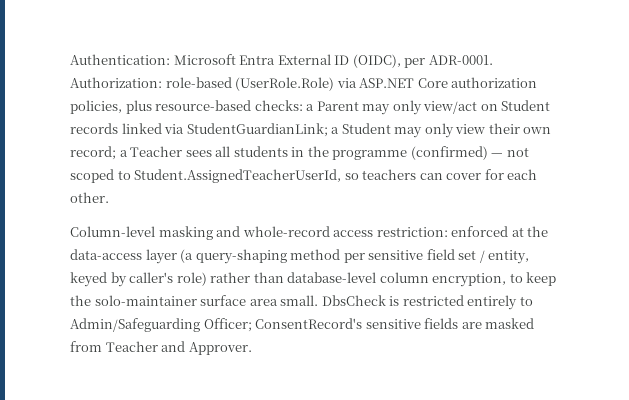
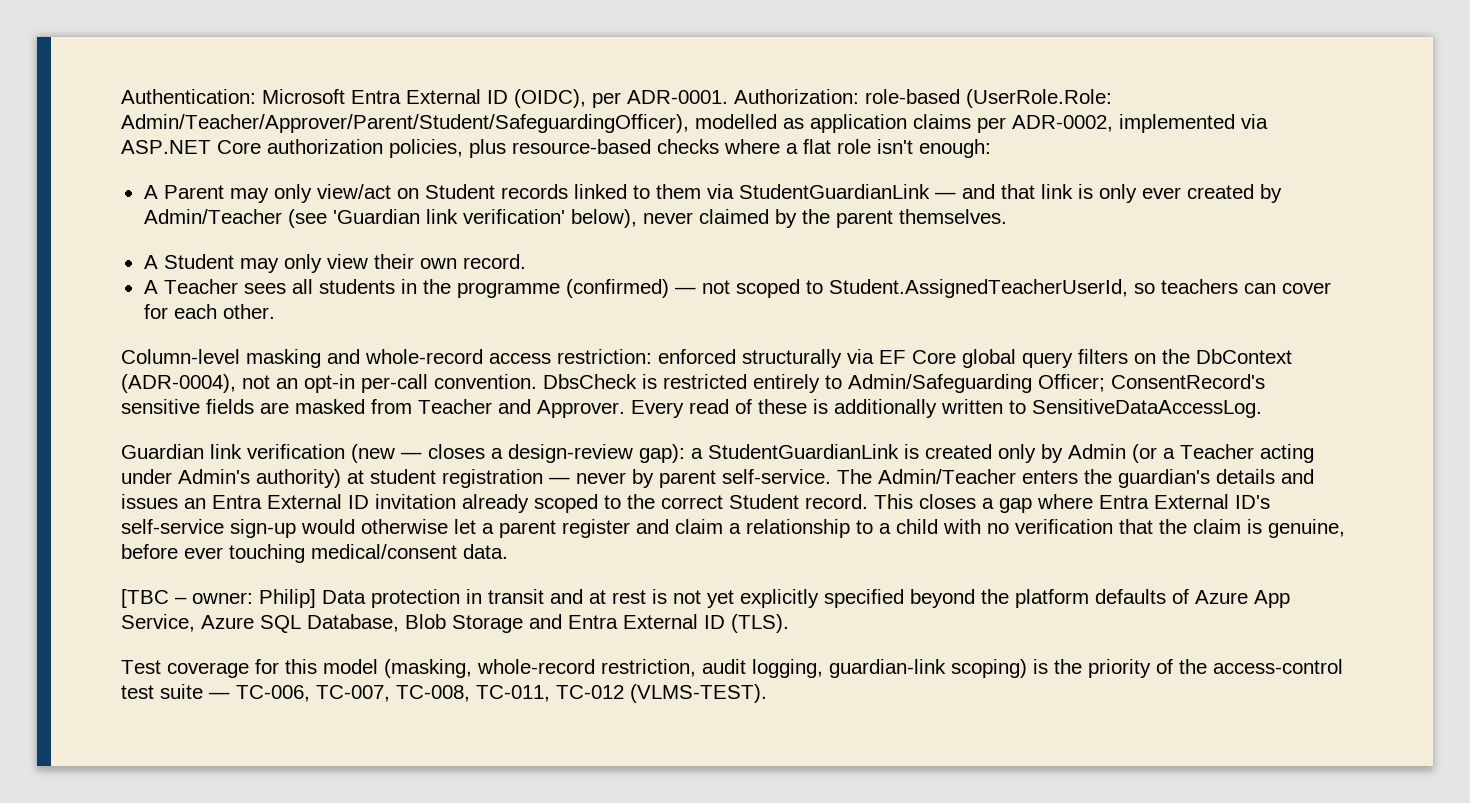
- Authorization: role-based (UserRole.Role) via ASP.NET Core authorization policies, plus resource-based checks: a Parent may only view/act on Student records linked via StudentGuardianLink; a Student may only view their own record; a Teacher sees all students in the programme (confirmed) — not scoped to Student.AssignedTeacherUserId, so teachers can cover for each other.
+ Authorization: role-based (UserRole.Role: Admin/Teacher/Approver/Parent/Student/SafeguardingOfficer), modelled as application claims per ADR-0002, implemented via ASP.NET Core authorization policies, plus resource-based checks where a flat role isn't enough:
+ A Parent may only view/act on Student records linked to them via StudentGuardianLink — and that link is only ever created by Admin/Teacher (see 'Guardian link verification' below), never claimed by the parent themselves.
+ A Student may only view their own record.
+ A Teacher sees all students in the programme (confirmed) — not scoped to Student.AssignedTeacherUserId, so teachers can cover for each other.
- Column-level masking and whole-record access restriction: enforced at the data-access layer (a query-shaping method per sensitive field set / entity, keyed by caller's role) rather than database-level column encryption, to keep the solo-maintainer surface area small.
+ Column-level masking and whole-record access restriction: enforced structurally via EF Core global query filters on the DbContext (ADR-0004), not an opt-in per-call convention.
+ Every read of these is additionally written to SensitiveDataAccessLog.
+ Guardian link verification (new — closes a design-review gap): a StudentGuardianLink is created only by Admin (or a Teacher acting under Admin's authority) at student registration — never by parent self-service. The Admin/Teacher enters the guardian's details and issues an Entra External ID invitation already scoped to the correct Student record. This closes a gap where Entra External ID's self-service sign-up would otherwise let a parent register and claim a relationship to a child with no verification that the claim is genuine, before ever touching medical/consent data.
+ [TBC – owner: Philip] Data protection in transit and at rest is not yet explicitly specified beyond the platform defaults of Azure App Service, Azure SQL Database, Blob Storage and Entra External ID (TLS).
+ Test coverage for this model (masking, whole-record restriction, audit logging, guardian-link scoping) is the priority of the access-control test suite — TC-006, TC-007, TC-008, TC-011, TC-012 (VLMS-TEST).

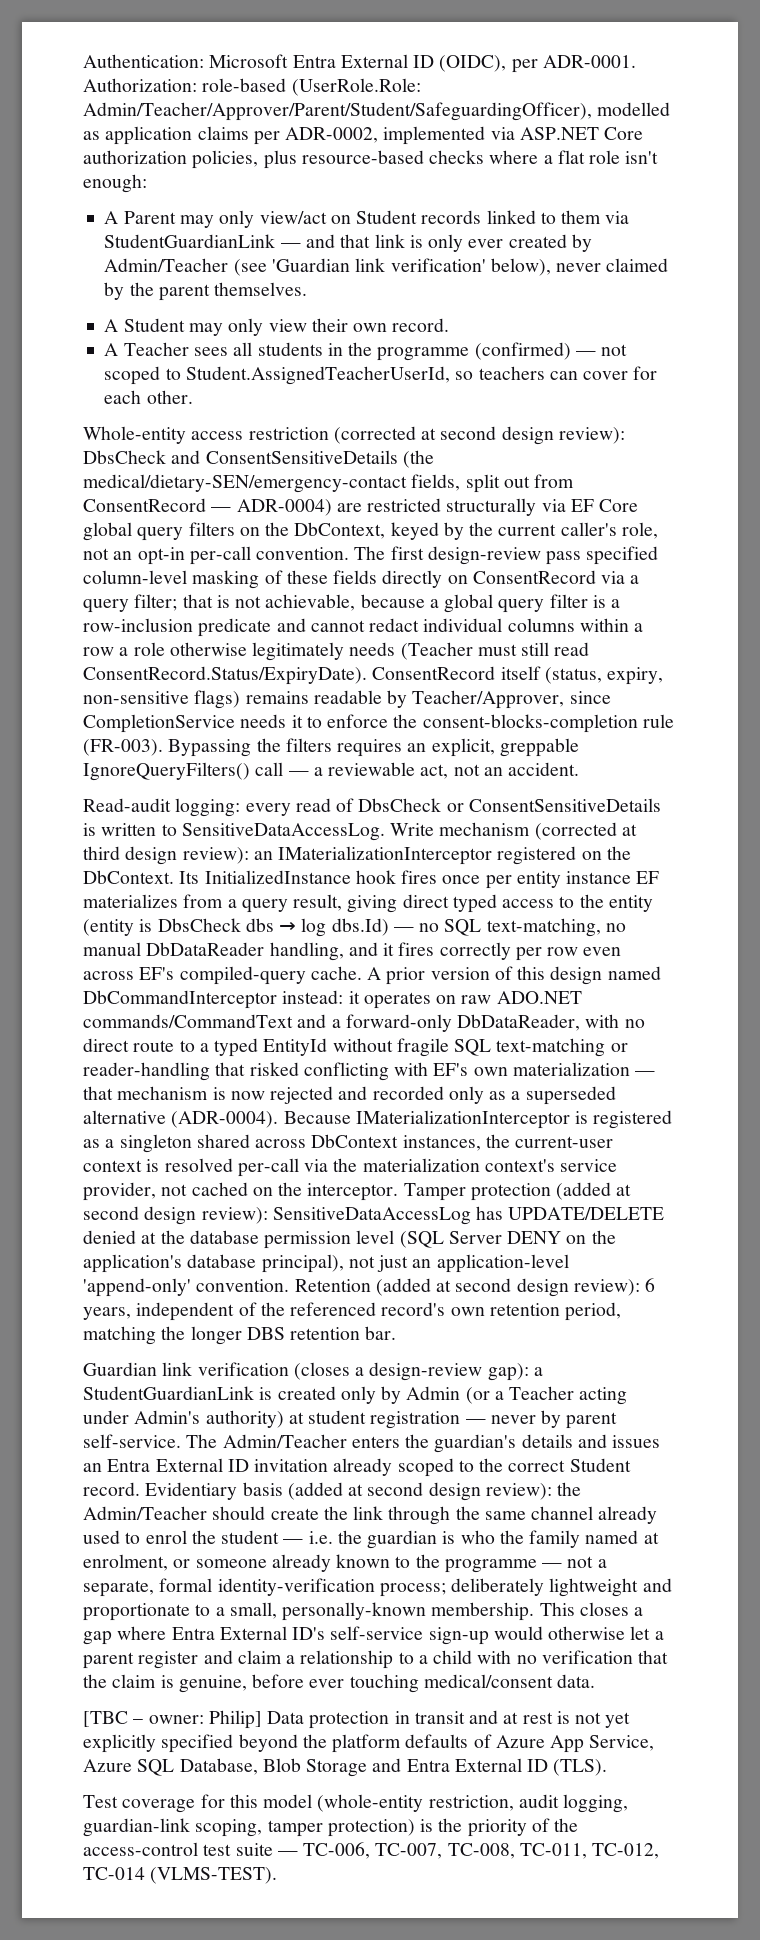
- Column-level masking and whole-record access restriction: enforced structurally via EF Core global query filters on the DbContext (ADR-0004), not an opt-in per-call convention.
+ Whole-entity access restriction (corrected at second design review): DbsCheck and ConsentSensitiveDetails (the medical/dietary-SEN/emergency-contact fields, split out from ConsentRecord — ADR-0004) are restricted structurally via EF Core global query filters on the DbContext, keyed by the current caller's role, not an opt-in per-call convention.
- DbsCheck is restricted entirely to Admin/Safeguarding Officer; ConsentRecord's sensitive fields are masked from Teacher and Approver. Every read of these is additionally written to SensitiveDataAccessLog.
+ The first design-review pass specified column-level masking of these fields directly on ConsentRecord via a query filter; that is not achievable, because a global query filter is a row-inclusion predicate and cannot redact individual columns within a row a role otherwise legitimately needs (Teacher must still read ConsentRecord.Status/ExpiryDate). ConsentRecord itself (status, expiry, non-sensitive flags) remains readable by Teacher/Approver, since CompletionService needs it to enforce the consent-blocks-completion rule (FR-003). Bypassing the filters requires an explicit, greppable IgnoreQueryFilters() call — a reviewable act, not an accident.
+ Read-audit logging: every read of DbsCheck or ConsentSensitiveDetails is written to SensitiveDataAccessLog. Write mechanism (corrected at third design review): an IMaterializationInterceptor registered on the DbContext. Its InitializedInstance hook fires once per entity instance EF materializes from a query result, giving direct typed access to the entity (entity is DbsCheck dbs → log dbs.Id) — no SQL text-matching, no manual DbDataReader handling, and it fires correctly per row even across EF's compiled-query cache. A prior version of this design named DbCommandInterceptor instead: it operates on raw ADO.NET commands/CommandText and a forward-only DbDataReader, with no direct route to a typed EntityId without fragile SQL text-matching or reader-handling that risked conflicting with EF's own materialization — that mechanism is now rejected and recorded only as a superseded alternative (ADR-0004). Because IMaterializationInterceptor is registered as a singleton shared across DbContext instances, the current-user context is resolved per-call via the materialization context's service provider, not cached on the interceptor. Tamper protection (added at second design review): SensitiveDataAccessLog has UPDATE/DELETE denied at the database permission level (SQL Server DENY on the application's database principal), not just an application-level 'append-only' convention. Retention (added at second design review): 6 years, independent of the referenced record's own retention period, matching the longer DBS retention bar.
- Guardian link verification (new — closes a design-review gap): a StudentGuardianLink is created only by Admin (or a Teacher acting under Admin's authority) at student registration — never by parent self-service.
+ Guardian link verification (closes a design-review gap): a StudentGuardianLink is created only by Admin (or a Teacher acting under Admin's authority) at student registration — never by parent self-service.
+ Evidentiary basis (added at second design review): the Admin/Teacher should create the link through the same channel already used to enrol the student — i.e. the guardian is who the family named at enrolment, or someone already known to the programme — not a separate, formal identity-verification process; deliberately lightweight and proportionate to a small, personally-known membership.
- Test coverage for this model (masking, whole-record restriction, audit logging, guardian-link scoping) is the priority of the access-control test suite — TC-006, TC-007, TC-008, TC-011, TC-012 (VLMS-TEST).
+ Test coverage for this model (whole-entity restriction, audit logging, guardian-link scoping, tamper protection) is the priority of the access-control test suite — TC-006, TC-007, TC-008, TC-011, TC-012, TC-014 (VLMS-TEST).

